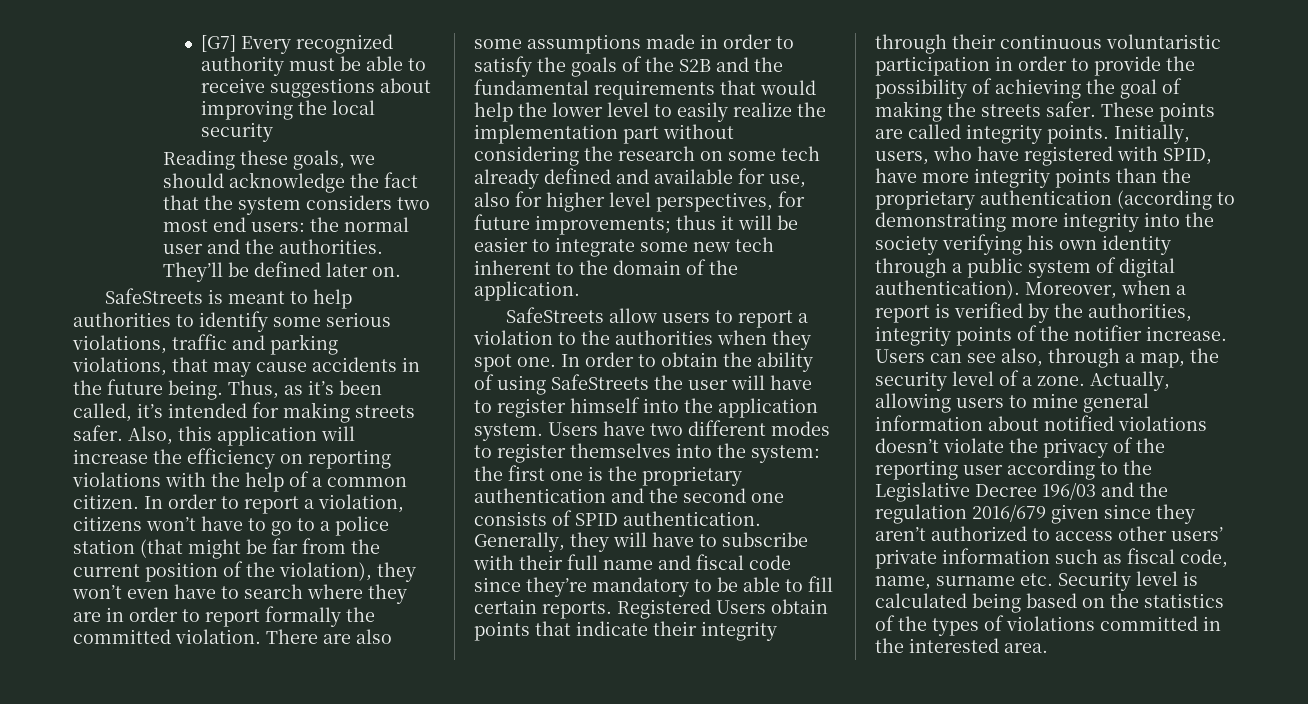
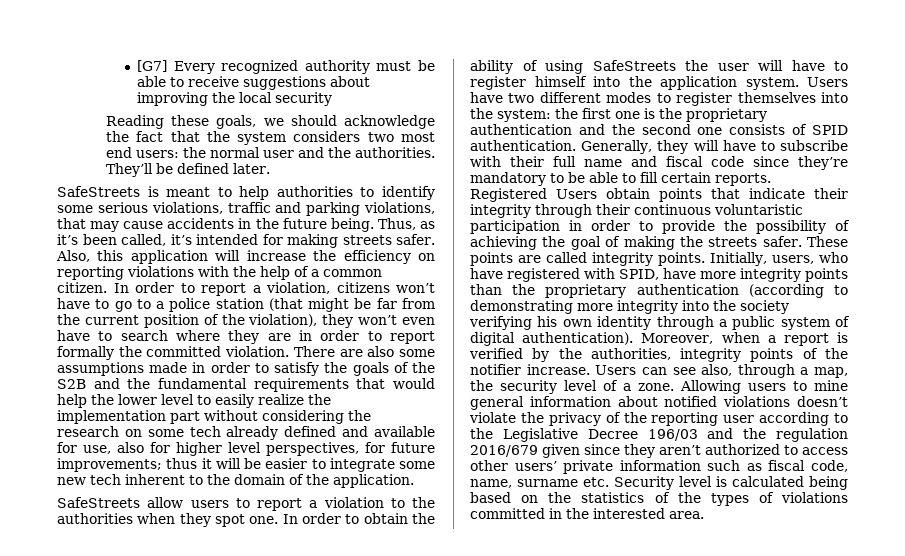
- They’ll be defined later on.
+ They’ll be defined later.
- Actually, allowing users to mine general information about notified violations doesn’t violate the privacy of the reporting user according to the Legislative Decree 196/03 and the regulation 2016/679 given since they aren’t authorized to access other users’ private information such as fiscal code, name, surname etc. Security level is calculated being based on the statistics of the types of violations committed in the interested area.
+ Allowing users to mine general information about notified violations doesn’t violate the privacy of the reporting user according to the Legislative Decree 196/03 and the regulation 2016/679 given since they aren’t authorized to access other users’ private information such as fiscal code, name, surname etc. Security level is calculated being based on the statistics of the types of violations committed in the interested area.

